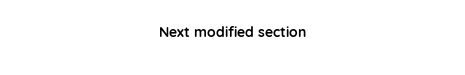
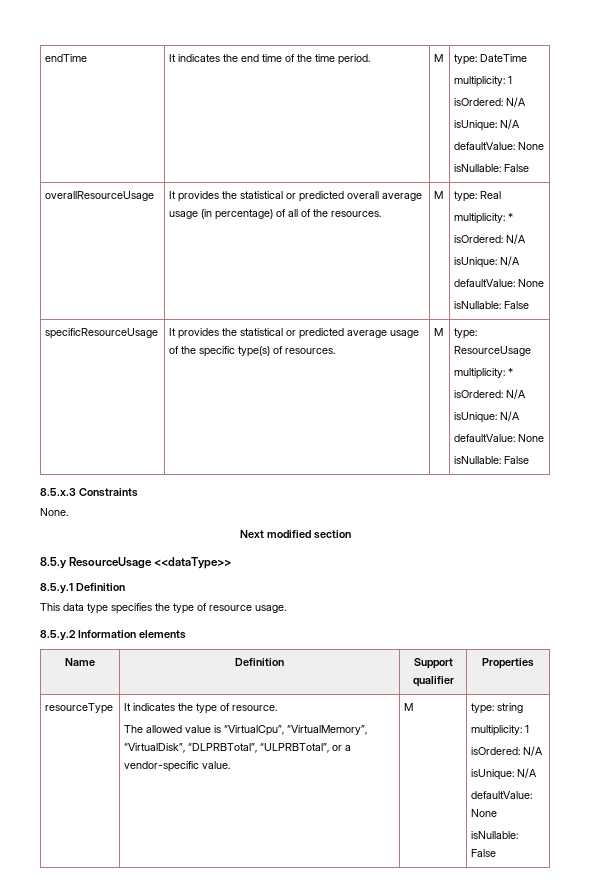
+ endTime | It indicates the end time of the time period. | M | type: DateTime
+ multiplicity: 1
+ isOrdered: N/A
+ isUnique: N/A
+ defaultValue: None
+ isNullable: False
+ overallResourceUsage | It provides the statistical or predicted overall average usage (in percentage) of all of the resources. | M | type: Real
+ multiplicity: *
+ isOrdered: N/A
+ isUnique: N/A
+ defaultValue: None
+ isNullable: False
+ specificResourceUsage | It provides the statistical or predicted average usage of the specific type(s) of resources. | M | type: ResourceUsage
+ multiplicity: *
+ isOrdered: N/A
+ isUnique: N/A
+ defaultValue: None
+ isNullable: False
+ 8.5.x.3 Constraints
+ None.
  Next modified section
+ 8.5.y ResourceUsage <<dataType>>
+ 8.5.y.1 Definition
+ This data type specifies the type of resource usage.
+ 8.5.y.2 Information elements
+ Name | Definition | Support qualifier | Properties
+ resourceType | It indicates the type of resource.
+ The allowed value is “VirtualCpu”, “VirtualMemory”, “VirtualDisk”, “DLPRBTotal”, “ULPRBTotal”, or a vendor-specific value. | M | type: string
+ multiplicity: 1
+ isOrdered: N/A
+ isUnique: N/A
+ defaultValue: None
+ isNullable: False

